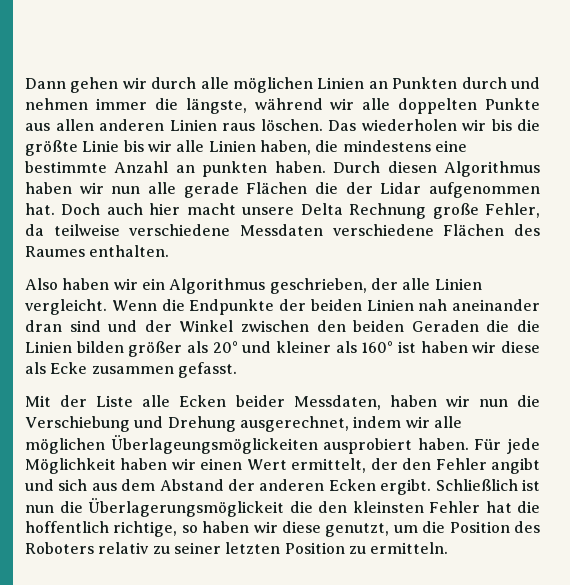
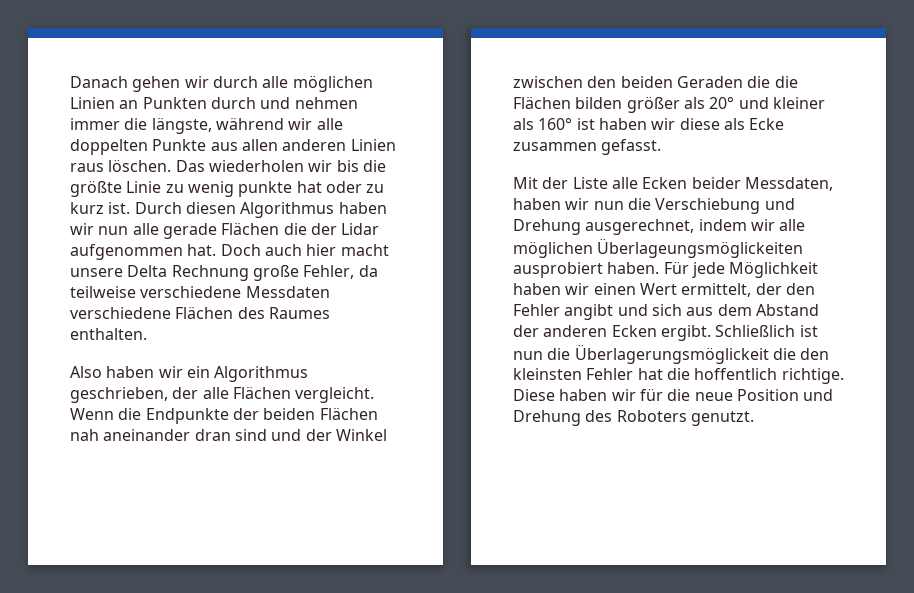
- Dann gehen wir durch alle möglichen Linien an Punkten durch und nehmen immer die längste, während wir alle doppelten Punkte aus allen anderen Linien raus löschen.
+ Danach gehen wir durch alle möglichen Linien an Punkten durch und nehmen immer die längste, während wir alle doppelten Punkte aus allen anderen Linien raus löschen.
- Das wiederholen wir bis die größte Linie bis wir alle Linien haben, die mindestens eine bestimmte Anzahl an punkten haben.
+ Das wiederholen wir bis die größte Linie zu wenig punkte hat oder zu kurz ist.
- Also haben wir ein Algorithmus geschrieben, der alle Linien vergleicht.
+ Also haben wir ein Algorithmus geschrieben, der alle Flächen vergleicht.
- Wenn die Endpunkte der beiden Linien nah aneinander dran sind und der Winkel zwischen den beiden Geraden die die Linien bilden größer als 20° und kleiner als 160° ist haben wir diese als Ecke zusammen gefasst.
+ Wenn die Endpunkte der beiden Flächen nah aneinander dran sind und der Winkel zwischen den beiden Geraden die die Flächen bilden größer als 20° und kleiner als 160° ist haben wir diese als Ecke zusammen gefasst.
- Schließlich ist nun die Überlagerungsmöglickeit die den kleinsten Fehler hat die hoffentlich richtige, so haben wir diese genutzt, um die Position des Roboters relativ zu seiner letzten Position zu ermitteln.
+ Schließlich ist nun die Überlagerungsmöglickeit die den kleinsten Fehler hat die hoffentlich richtige. Diese haben wir für die neue Position und Drehung des Roboters genutzt.

